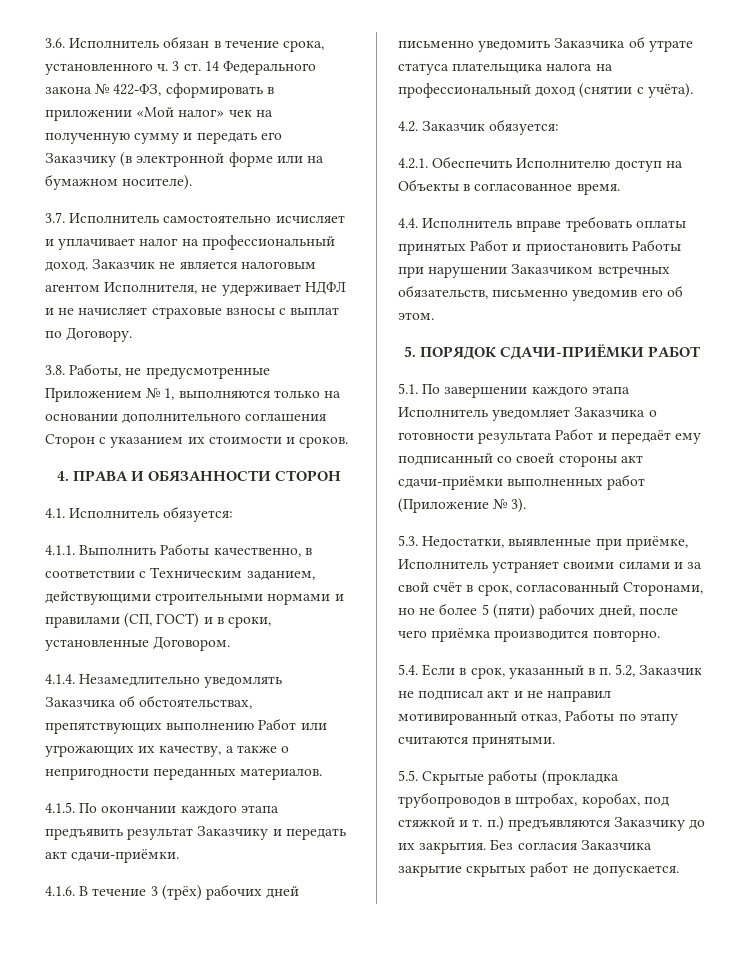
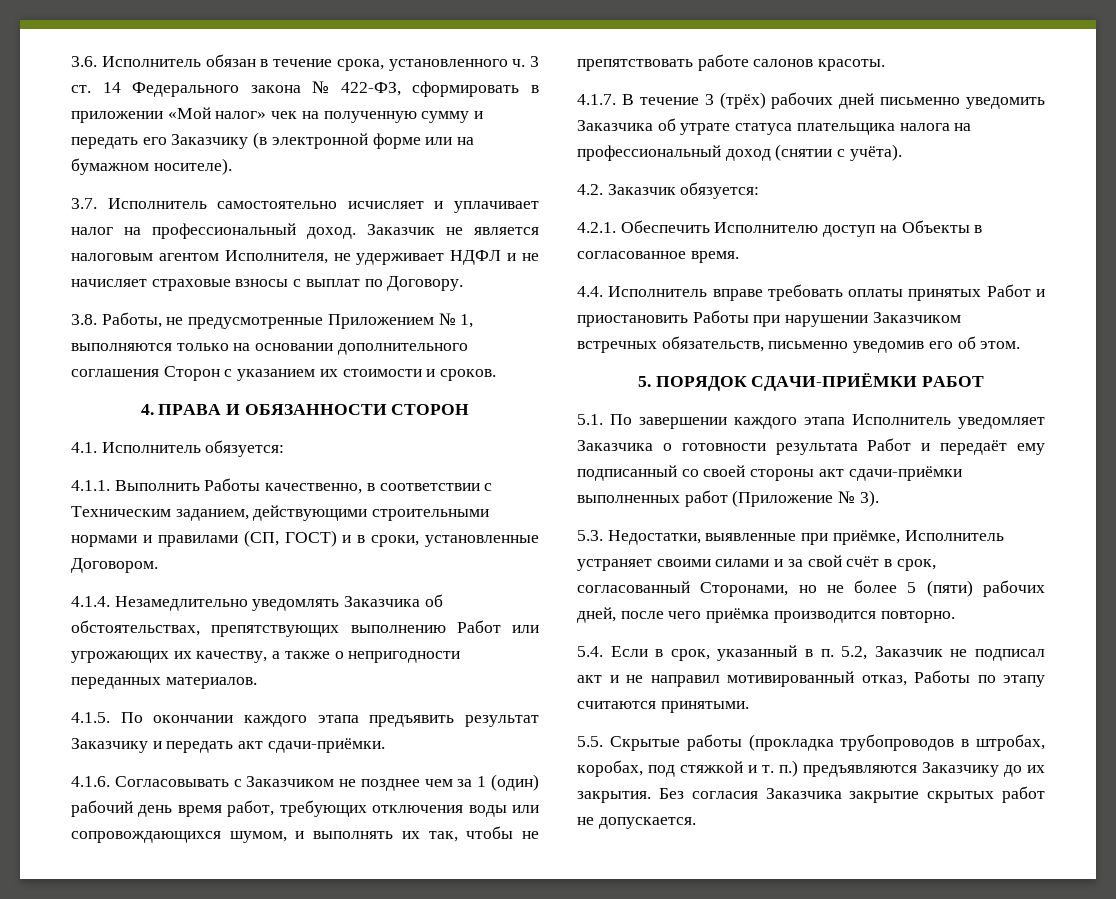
- 4.1.6. В течение 3 (трёх) рабочих дней письменно уведомить Заказчика об утрате статуса плательщика налога на профессиональный доход (снятии с учёта).
+ 4.1.6. Согласовывать с Заказчиком не позднее чем за 1 (один) рабочий день время работ, требующих отключения воды или сопровождающихся шумом, и выполнять их так, чтобы не препятствовать работе салонов красоты.
+ 4.1.7. В течение 3 (трёх) рабочих дней письменно уведомить Заказчика об утрате статуса плательщика налога на профессиональный доход (снятии с учёта).

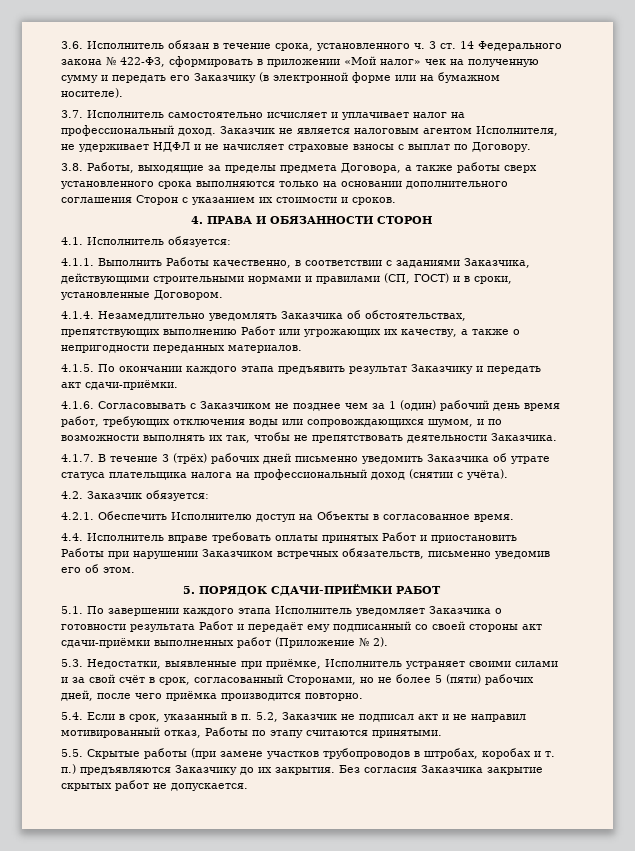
- 3.8. Работы, не предусмотренные Приложением № 1, выполняются только на основании дополнительного соглашения Сторон с указанием их стоимости и сроков.
+ 3.8. Работы, выходящие за пределы предмета Договора, а также работы сверх установленного срока выполняются только на основании дополнительного соглашения Сторон с указанием их стоимости и сроков.
- 4.1.1. Выполнить Работы качественно, в соответствии с Техническим заданием, действующими строительными нормами и правилами (СП, ГОСТ) и в сроки, установленные Договором.
+ 4.1.1. Выполнить Работы качественно, в соответствии с заданиями Заказчика, действующими строительными нормами и правилами (СП, ГОСТ) и в сроки, установленные Договором.
- 4.1.6. Согласовывать с Заказчиком не позднее чем за 1 (один) рабочий день время работ, требующих отключения воды или сопровождающихся шумом, и выполнять их так, чтобы не препятствовать работе салонов красоты.
+ 4.1.6. Согласовывать с Заказчиком не позднее чем за 1 (один) рабочий день время работ, требующих отключения воды или сопровождающихся шумом, и по возможности выполнять их так, чтобы не препятствовать деятельности Заказчика.
- 5.1. По завершении каждого этапа Исполнитель уведомляет Заказчика о готовности результата Работ и передаёт ему подписанный со своей стороны акт сдачи-приёмки выполненных работ (Приложение № 3).
+ 5.1. По завершении каждого этапа Исполнитель уведомляет Заказчика о готовности результата Работ и передаёт ему подписанный со своей стороны акт сдачи-приёмки выполненных работ (Приложение № 2).
- 5.5. Скрытые работы (прокладка трубопроводов в штробах, коробах, под стяжкой и т. п.) предъявляются Заказчику до их закрытия.
+ 5.5. Скрытые работы (при замене участков трубопроводов в штробах, коробах и т. п.) предъявляются Заказчику до их закрытия.

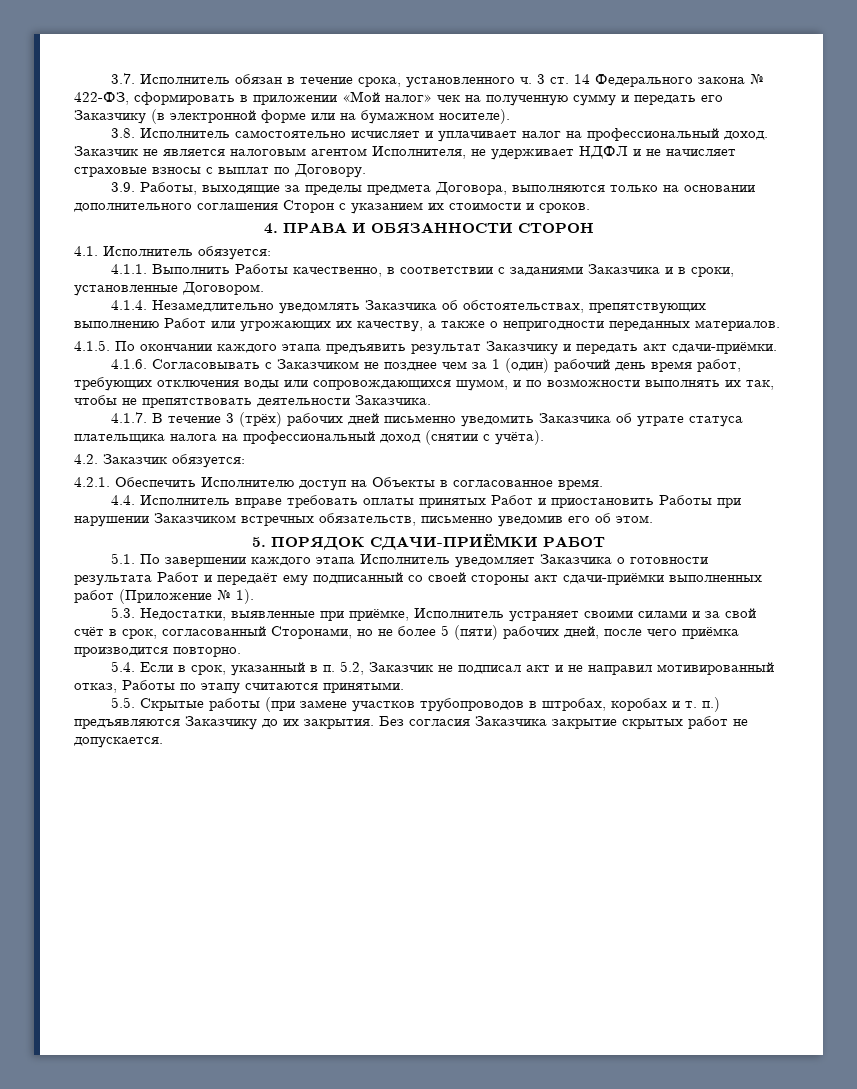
- 3.6. Исполнитель обязан в течение срока, установленного ч. 3 ст. 14 Федерального закона № 422-ФЗ, сформировать в приложении «Мой налог» чек на полученную сумму и передать его Заказчику (в электронной форме или на бумажном носителе).
+ 3.7. Исполнитель обязан в течение срока, установленного ч. 3 ст. 14 Федерального закона № 422-ФЗ, сформировать в приложении «Мой налог» чек на полученную сумму и передать его Заказчику (в электронной форме или на бумажном носителе).
- 3.7. Исполнитель самостоятельно исчисляет и уплачивает налог на профессиональный доход.
+ 3.8. Исполнитель самостоятельно исчисляет и уплачивает налог на профессиональный доход.
- 3.8. Работы, выходящие за пределы предмета Договора, а также работы сверх установленного срока выполняются только на основании дополнительного соглашения Сторон с указанием их стоимости и сроков.
+ 3.9. Работы, выходящие за пределы предмета Договора, выполняются только на основании дополнительного соглашения Сторон с указанием их стоимости и сроков.
- 4.1.1. Выполнить Работы качественно, в соответствии с заданиями Заказчика, действующими строительными нормами и правилами (СП, ГОСТ) и в сроки, установленные Договором.
+ 4.1.1. Выполнить Работы качественно, в соответствии с заданиями Заказчика и в сроки, установленные Договором.
- 5.1. По завершении каждого этапа Исполнитель уведомляет Заказчика о готовности результата Работ и передаёт ему подписанный со своей стороны акт сдачи-приёмки выполненных работ (Приложение № 2).
+ 5.1. По завершении каждого этапа Исполнитель уведомляет Заказчика о готовности результата Работ и передаёт ему подписанный со своей стороны акт сдачи-приёмки выполненных работ (Приложение № 1).

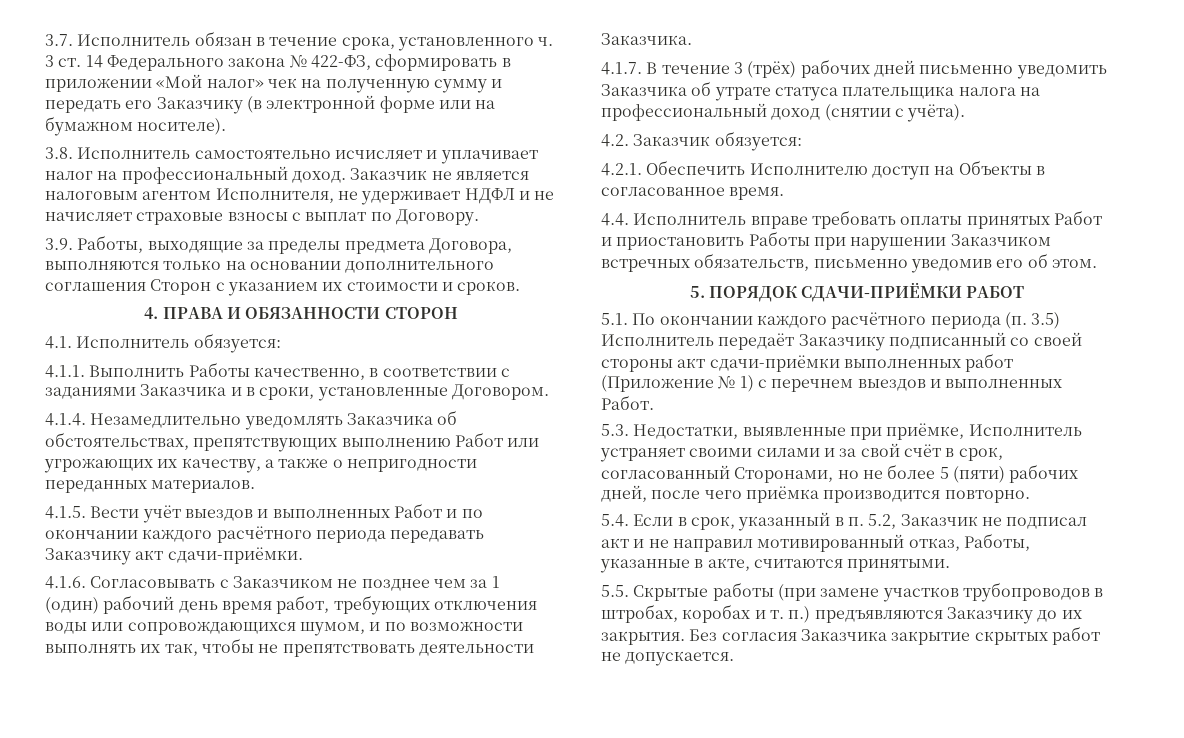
- 4.1.5. По окончании каждого этапа предъявить результат Заказчику и передать акт сдачи-приёмки.
+ 4.1.5. Вести учёт выездов и выполненных Работ и по окончании каждого расчётного периода передавать Заказчику акт сдачи-приёмки.
- 5.1. По завершении каждого этапа Исполнитель уведомляет Заказчика о готовности результата Работ и передаёт ему подписанный со своей стороны акт сдачи-приёмки выполненных работ (Приложение № 1).
+ 5.1. По окончании каждого расчётного периода (п. 3.5) Исполнитель передаёт Заказчику подписанный со своей стороны акт сдачи-приёмки выполненных работ (Приложение № 1) с перечнем выездов и выполненных Работ.
- 5.4. Если в срок, указанный в п. 5.2, Заказчик не подписал акт и не направил мотивированный отказ, Работы по этапу считаются принятыми.
+ 5.4. Если в срок, указанный в п. 5.2, Заказчик не подписал акт и не направил мотивированный отказ, Работы, указанные в акте, считаются принятыми.

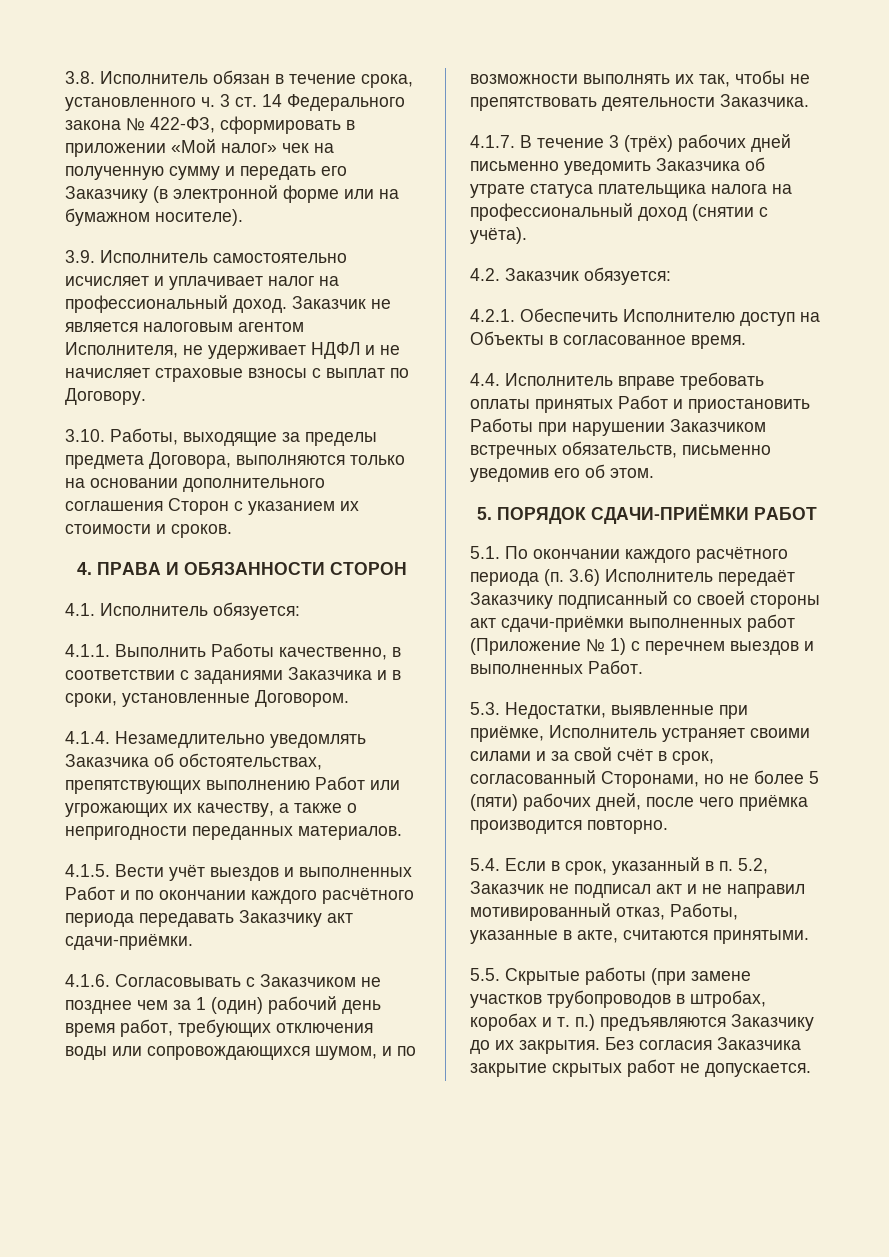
- 3.7. Исполнитель обязан в течение срока, установленного ч. 3 ст. 14 Федерального закона № 422-ФЗ, сформировать в приложении «Мой налог» чек на полученную сумму и передать его Заказчику (в электронной форме или на бумажном носителе).
+ 3.8. Исполнитель обязан в течение срока, установленного ч. 3 ст. 14 Федерального закона № 422-ФЗ, сформировать в приложении «Мой налог» чек на полученную сумму и передать его Заказчику (в электронной форме или на бумажном носителе).
- 3.8. Исполнитель самостоятельно исчисляет и уплачивает налог на профессиональный доход.
+ 3.9. Исполнитель самостоятельно исчисляет и уплачивает налог на профессиональный доход.
- 3.9. Работы, выходящие за пределы предмета Договора, выполняются только на основании дополнительного соглашения Сторон с указанием их стоимости и сроков.
+ 3.10. Работы, выходящие за пределы предмета Договора, выполняются только на основании дополнительного соглашения Сторон с указанием их стоимости и сроков.
- 5.1. По окончании каждого расчётного периода (п. 3.5) Исполнитель передаёт Заказчику подписанный со своей стороны акт сдачи-приёмки выполненных работ (Приложение № 1) с перечнем выездов и выполненных Работ.
+ 5.1. По окончании каждого расчётного периода (п. 3.6) Исполнитель передаёт Заказчику подписанный со своей стороны акт сдачи-приёмки выполненных работ (Приложение № 1) с перечнем выездов и выполненных Работ.

